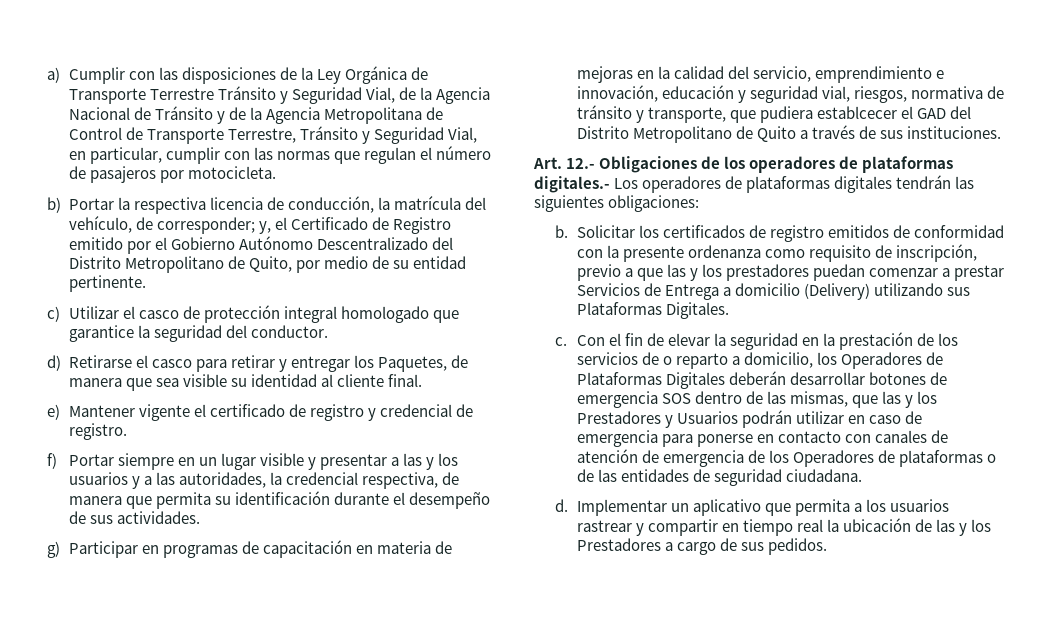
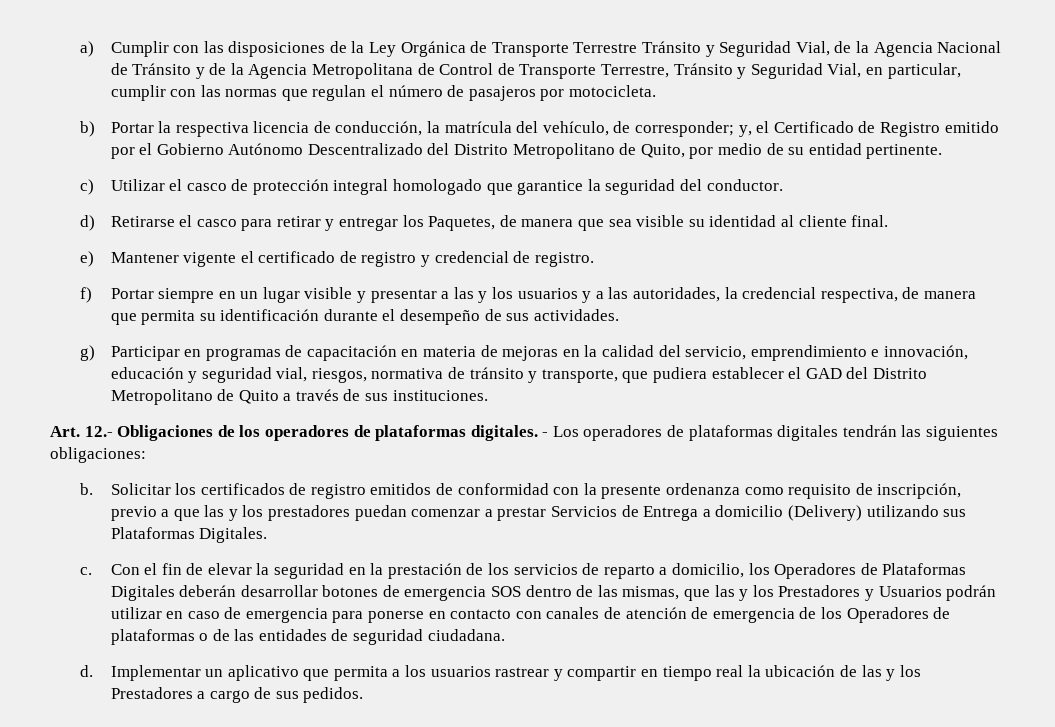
- g) Participar en programas de capacitación en materia de mejoras en la calidad del servicio, emprendimiento e innovación, educación y seguridad vial, riesgos, normativa de tránsito y transporte, que pudiera establcecer el GAD del Distrito Metropolitano de Quito a través de sus instituciones.
+ g) Participar en programas de capacitación en materia de mejoras en la calidad del servicio, emprendimiento e innovación, educación y seguridad vial, riesgos, normativa de tránsito y transporte, que pudiera establecer el GAD del Distrito Metropolitano de Quito a través de sus instituciones.
- Art. 12.- Obligaciones de los operadores de plataformas digitales.- Los operadores de plataformas digitales tendrán las siguientes obligaciones:
+ Art. 12.- Obligaciones de los operadores de plataformas digitales. - Los operadores de plataformas digitales tendrán las siguientes obligaciones:
- Con el fin de elevar la seguridad en la prestación de los servicios de o reparto a domicilio, los Operadores de Plataformas Digitales deberán desarrollar botones de emergencia SOS dentro de las mismas, que las y los Prestadores y Usuarios podrán utilizar en caso de emergencia para ponerse en contacto con canales de atención de emergencia de los Operadores de plataformas o de las entidades de seguridad ciudadana.
+ Con el fin de elevar la seguridad en la prestación de los servicios de reparto a domicilio, los Operadores de Plataformas Digitales deberán desarrollar botones de emergencia SOS dentro de las mismas, que las y los Prestadores y Usuarios podrán utilizar en caso de emergencia para ponerse en contacto con canales de atención de emergencia de los Operadores de plataformas o de las entidades de seguridad ciudadana.

